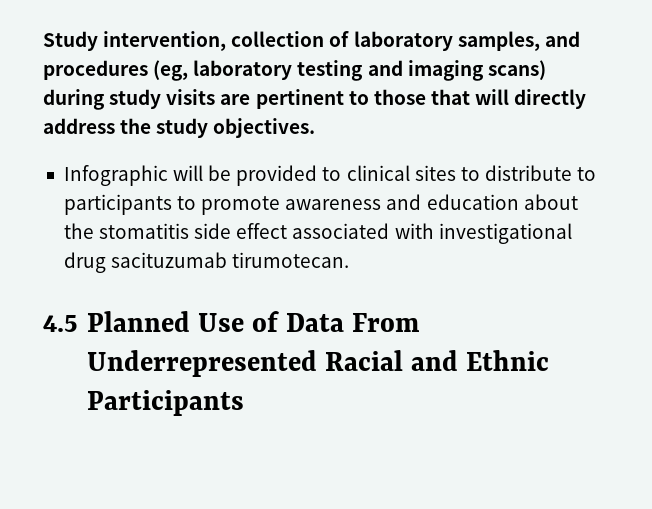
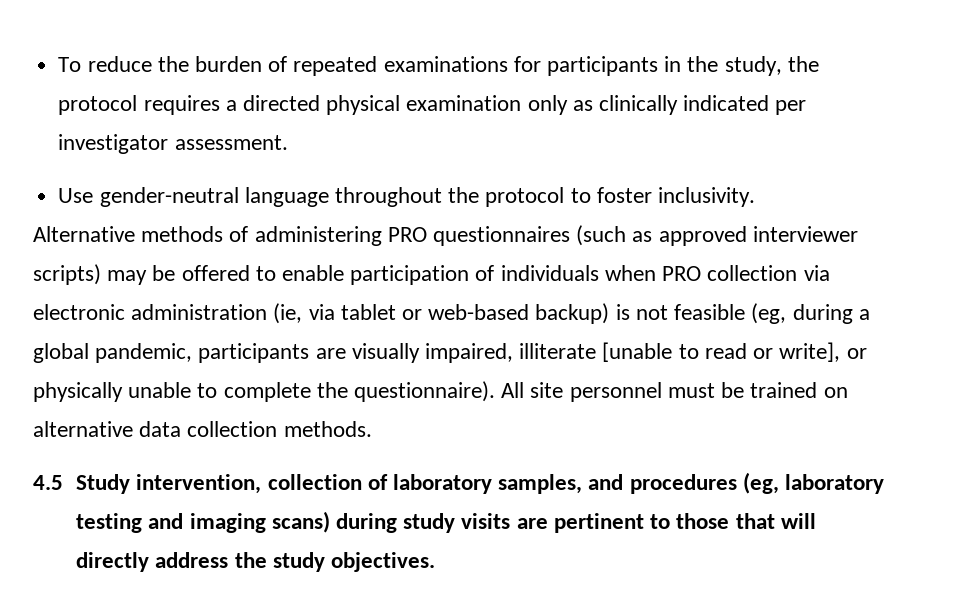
- Study intervention, collection of laboratory samples, and procedures (eg, laboratory testing and imaging scans) during study visits are pertinent to those that will directly address the study objectives.
+ To reduce the burden of repeated examinations for participants in the study, the protocol requires a directed physical examination only as clinically indicated per investigator assessment.
+ Use gender-neutral language throughout the protocol to foster inclusivity.
+ Alternative methods of administering PRO questionnaires (such as approved interviewer scripts) may be offered to enable participation of individuals when PRO collection via electronic administration (ie, via tablet or web-based backup) is not feasible (eg, during a global pandemic, participants are visually impaired, illiterate [unable to read or write], or physically unable to complete the questionnaire). All site personnel must be trained on alternative data collection methods.
+ 4.5 Study intervention, collection of laboratory samples, and procedures (eg, laboratory testing and imaging scans) during study visits are pertinent to those that will directly address the study objectives.
- Infographic will be provided to clinical sites to distribute to participants to promote awareness and education about the stomatitis side effect associated with investigational drug sacituzumab tirumotecan.
- 4.5 Planned Use of Data From Underrepresented Racial and Ethnic Participants

